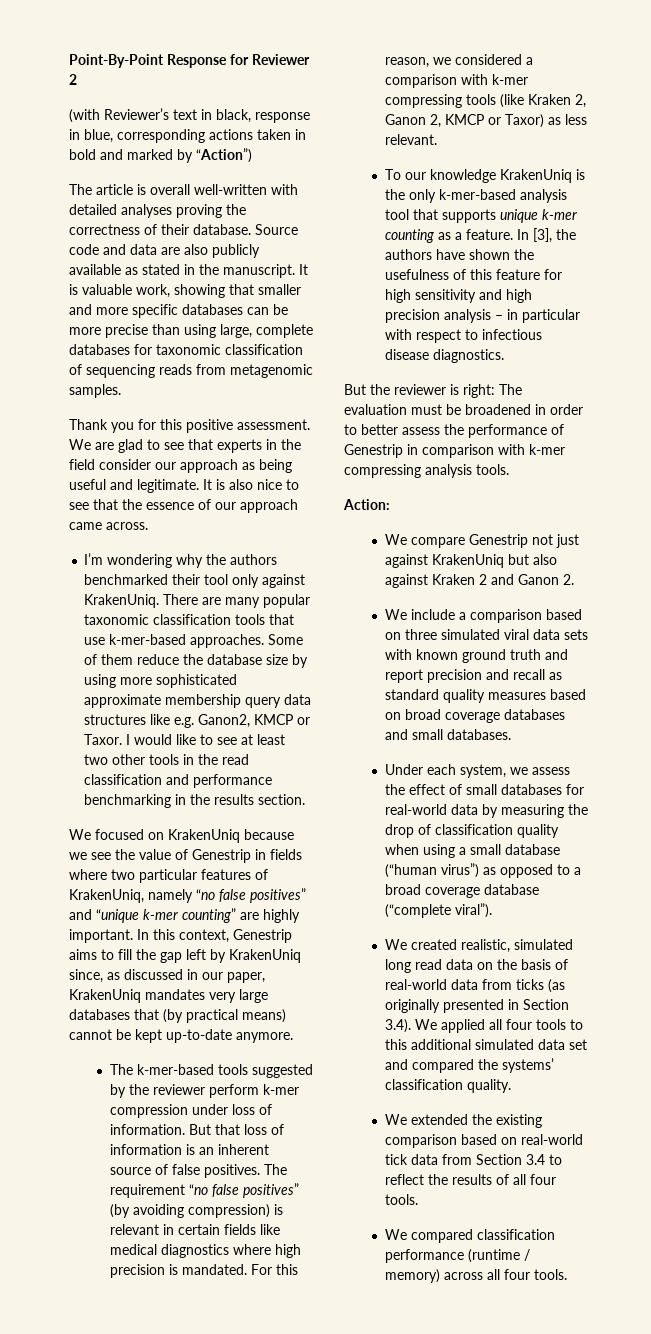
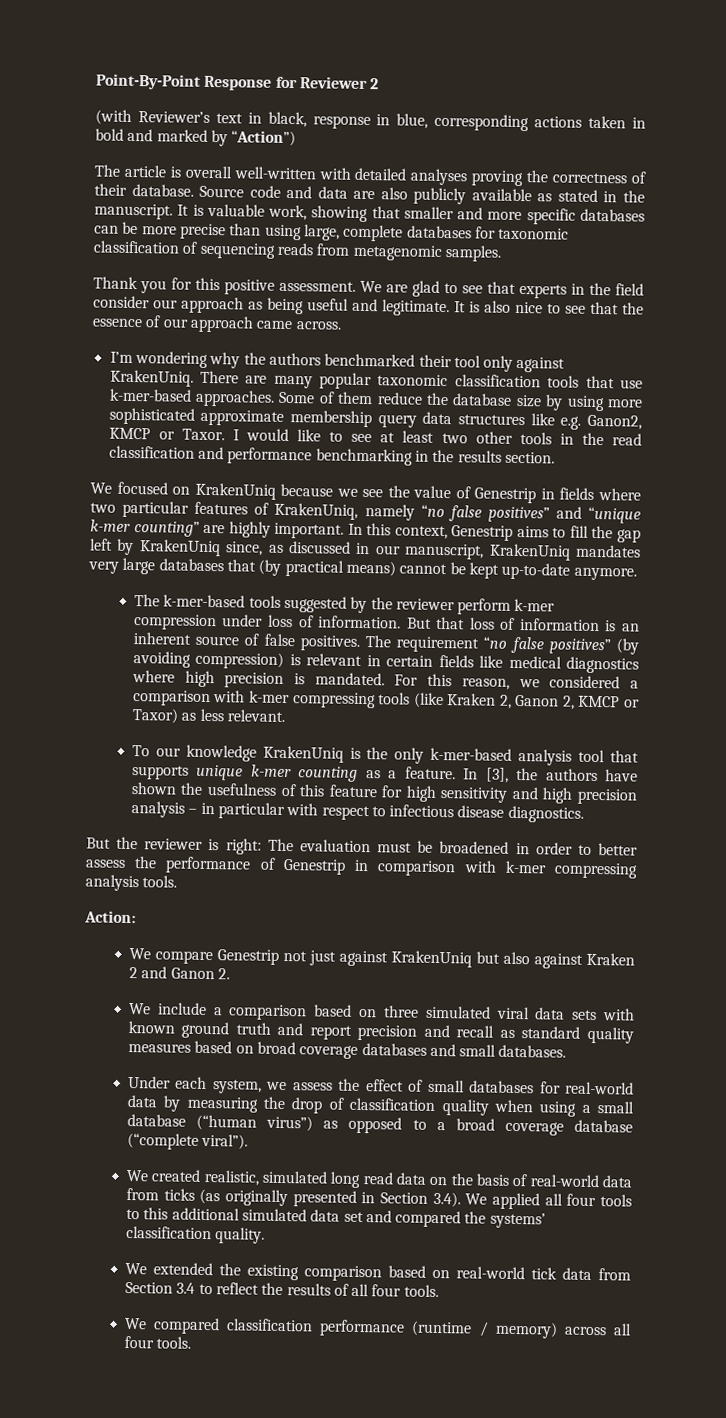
- In this context, Genestrip aims to fill the gap left by KrakenUniq since, as discussed in our paper, KrakenUniq mandates very large databases that (by practical means) cannot be kept up-to-date anymore.
+ In this context, Genestrip aims to fill the gap left by KrakenUniq since, as discussed in our manuscript, KrakenUniq mandates very large databases that (by practical means) cannot be kept up-to-date anymore.

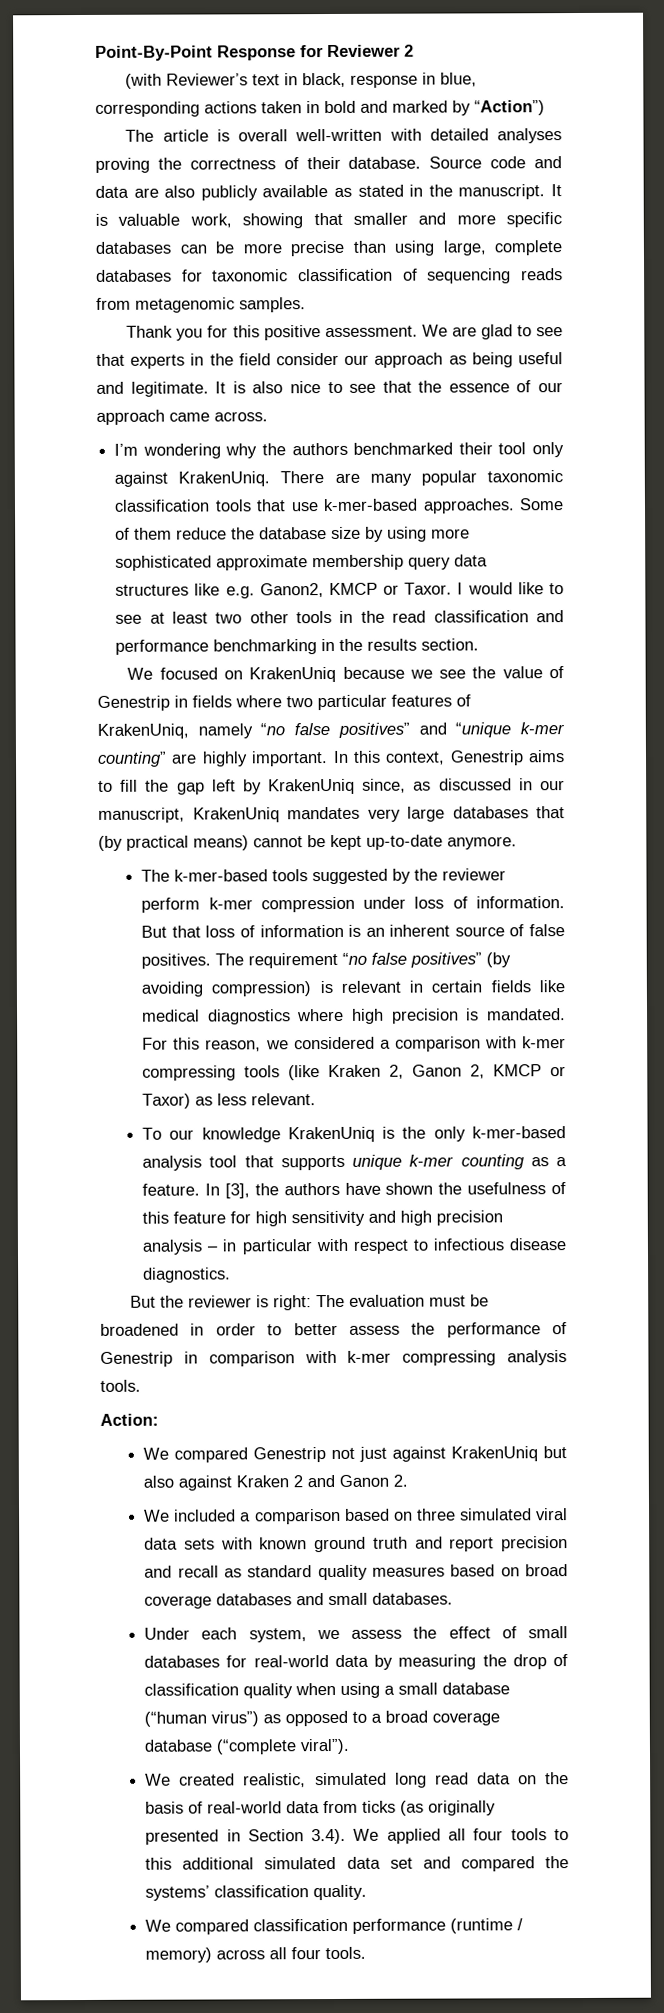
- We compare Genestrip not just against KrakenUniq but also against Kraken 2 and Ganon 2.
+ We compared Genestrip not just against KrakenUniq but also against Kraken 2 and Ganon 2.
- We include a comparison based on three simulated viral data sets with known ground truth and report precision and recall as standard quality measures based on broad coverage databases and small databases.
+ We included a comparison based on three simulated viral data sets with known ground truth and report precision and recall as standard quality measures based on broad coverage databases and small databases.
- We extended the existing comparison based on real-world tick data from Section 3.4 to reflect the results of all four tools.

